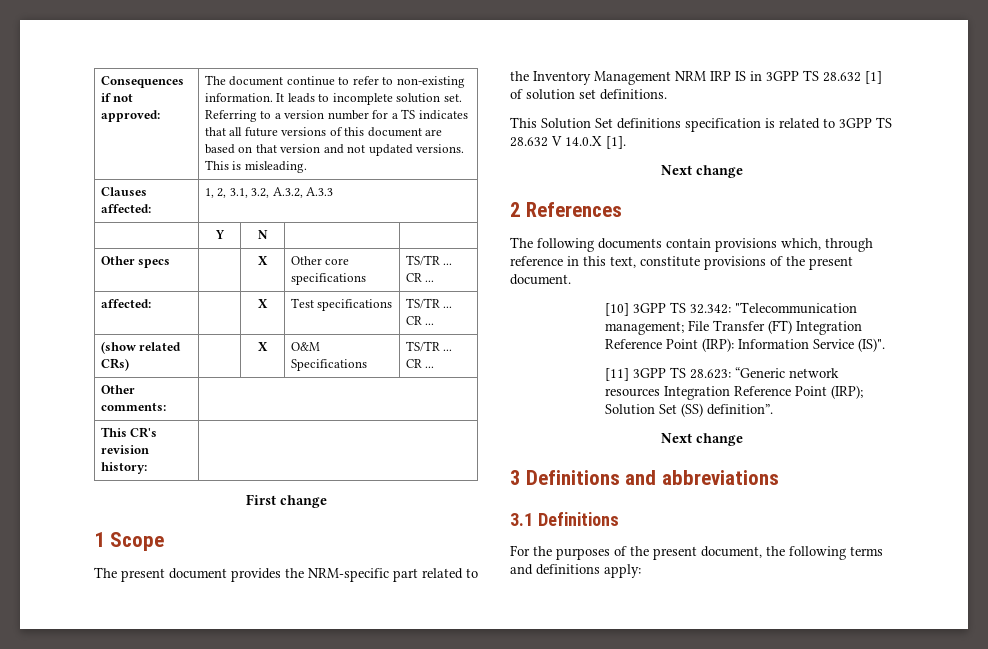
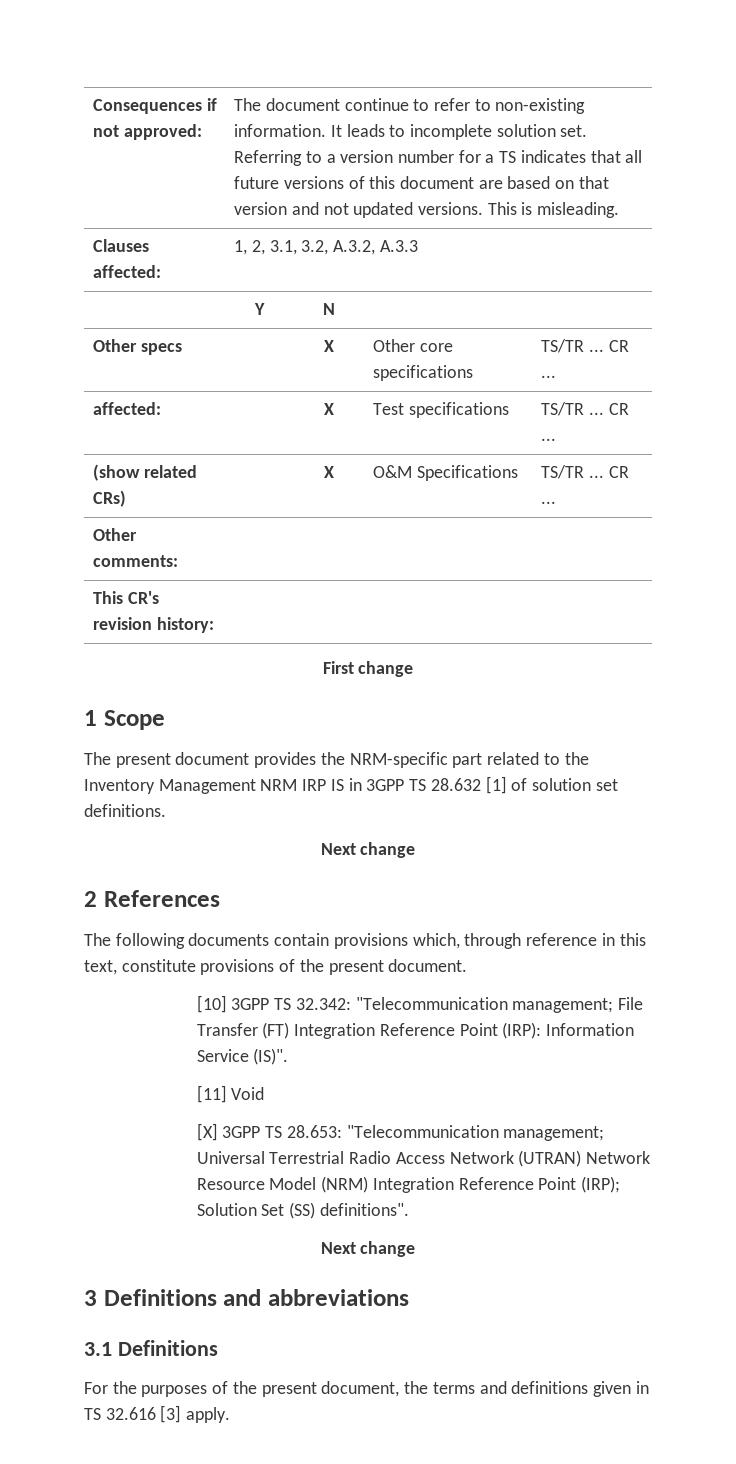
- This Solution Set definitions specification is related to 3GPP TS 28.632 V 14.0.X [1].
- [11] 3GPP TS 28.623: “Generic network resources Integration Reference Point (IRP); Solution Set (SS) definition”.
+ [11] Void
+ [X] 3GPP TS 28.653: "Telecommunication management; Universal Terrestrial Radio Access Network (UTRAN) Network Resource Model (NRM) Integration Reference Point (IRP); Solution Set (SS) definitions".
- For the purposes of the present document, the following terms and definitions apply:
+ For the purposes of the present document, the terms and definitions given in TS 32.616 [3] apply.

